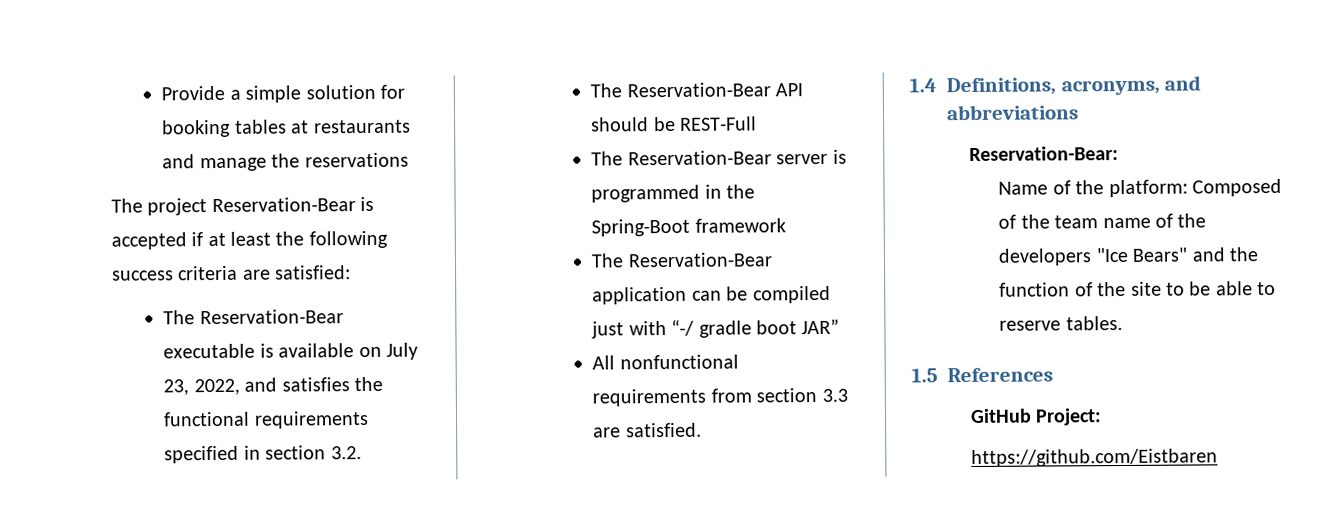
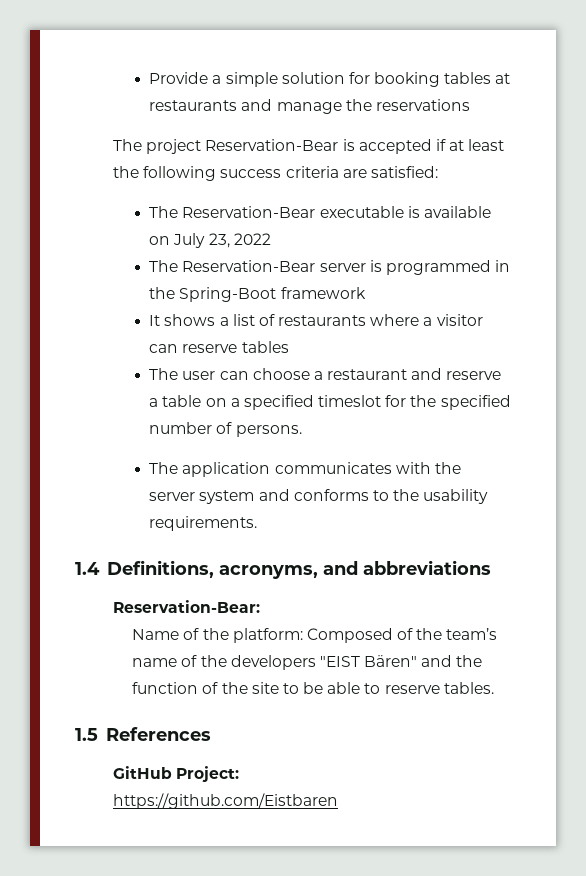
- The Reservation-Bear executable is available on July 23, 2022, and satisfies the functional requirements specified in section 3.2.
- The Reservation-Bear API should be REST-Full
+ The Reservation-Bear executable is available on July 23, 2022
- The Reservation-Bear application can be compiled just with “-/ gradle boot JAR”
- All nonfunctional requirements from section 3.3 are satisfied.
+ It shows a list of restaurants where a visitor can reserve tables
+ The user can choose a restaurant and reserve a table on a specified timeslot for the specified number of persons.
+ The application communicates with the server system and conforms to the usability requirements.
- Name of the platform: Composed of the team name of the developers "Ice Bears" and the function of the site to be able to reserve tables.
+ Name of the platform: Composed of the team’s name of the developers "EIST Bären" and the function of the site to be able to reserve tables.

